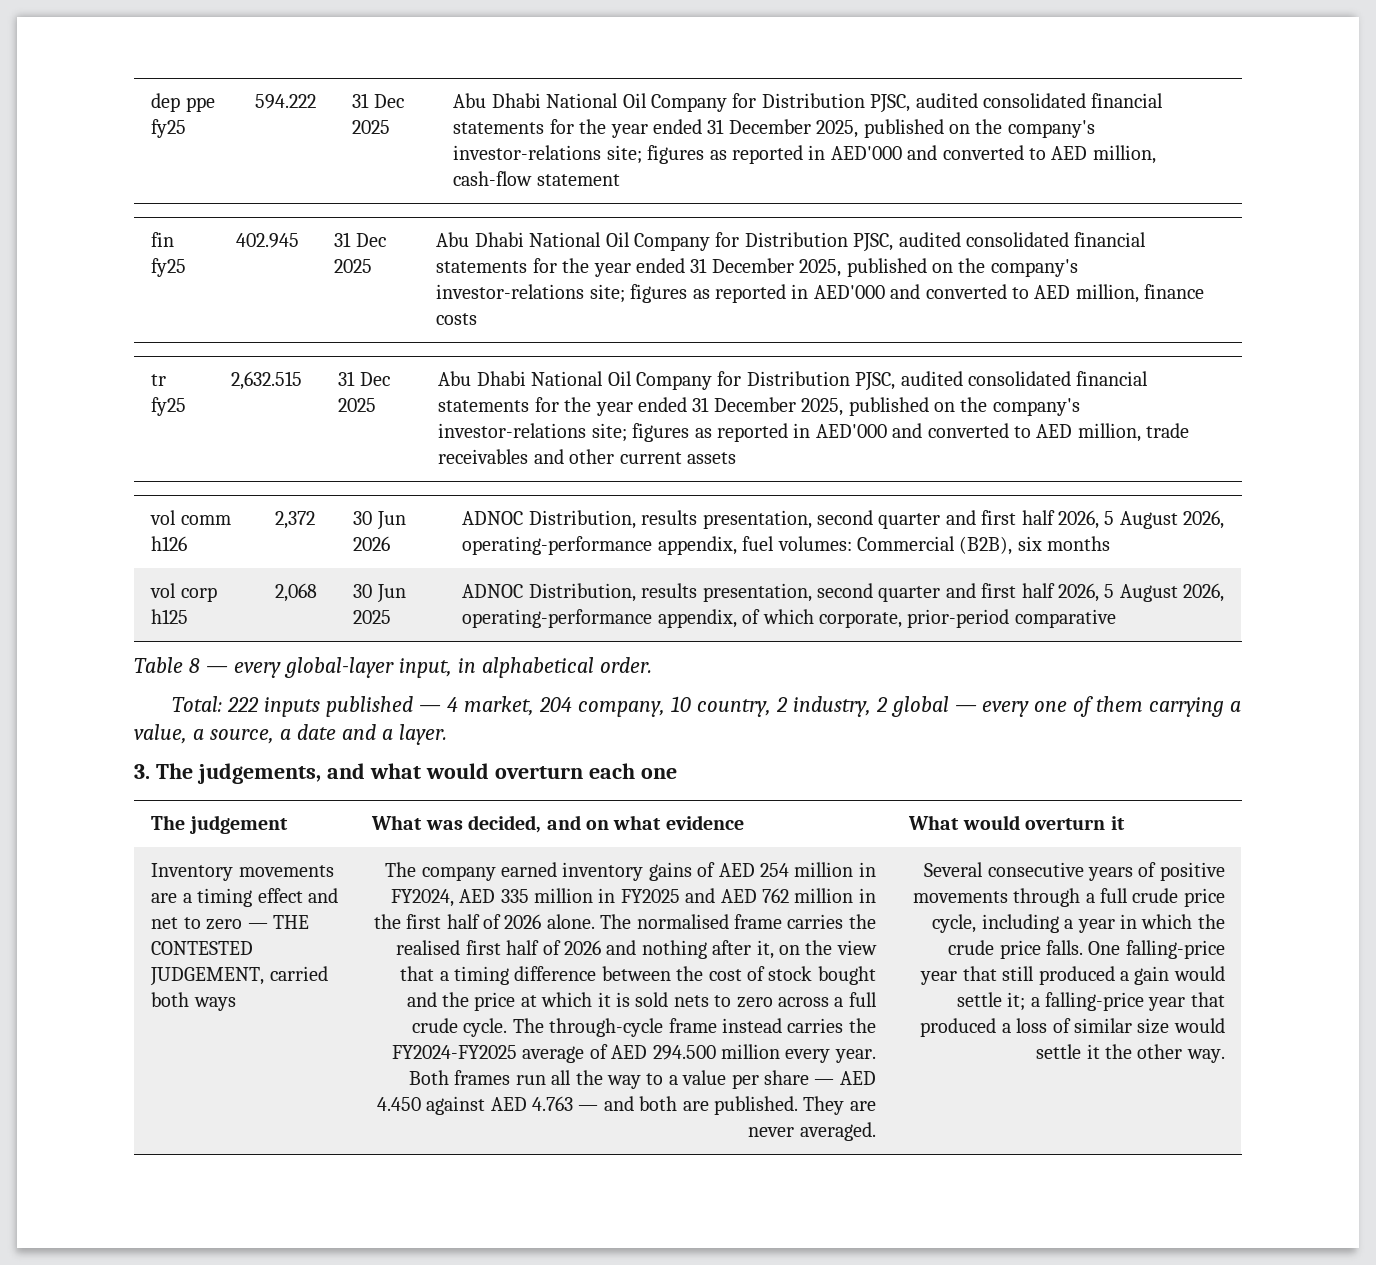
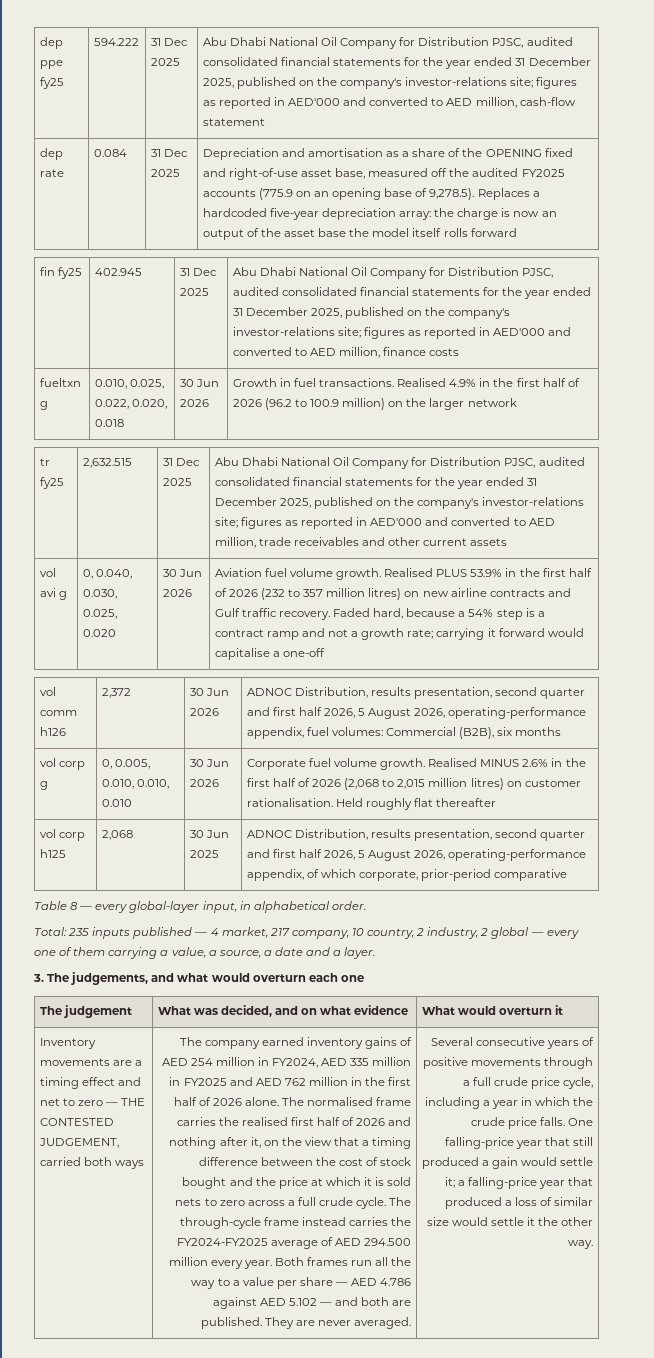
+ dep rate | 0.084 | 31 Dec 2025 | Depreciation and amortisation as a share of the OPENING fixed and right-of-use asset base, measured off the audited FY2025 accounts (775.9 on an opening base of 9,278.5). Replaces a hardcoded five-year depreciation array: the charge is now an output of the asset base the model itself rolls forward
+ fueltxn g | 0.010, 0.025, 0.022, 0.020, 0.018 | 30 Jun 2026 | Growth in fuel transactions. Realised 4.9% in the first half of 2026 (96.2 to 100.9 million) on the larger network
+ vol avi g | 0, 0.040, 0.030, 0.025, 0.020 | 30 Jun 2026 | Aviation fuel volume growth. Realised PLUS 53.9% in the first half of 2026 (232 to 357 million litres) on new airline contracts and Gulf traffic recovery. Faded hard, because a 54% step is a contract ramp and not a growth rate; carrying it forward would capitalise a one-off
+ vol corp g | 0, 0.005, 0.010, 0.010, 0.010 | 30 Jun 2026 | Corporate fuel volume growth. Realised MINUS 2.6% in the first half of 2026 (2,068 to 2,015 million litres) on customer rationalisation. Held roughly flat thereafter
- Total: 222 inputs published — 4 market, 204 company, 10 country, 2 industry, 2 global — every one of them carrying a value, a source, a date and a layer.
+ Total: 235 inputs published — 4 market, 217 company, 10 country, 2 industry, 2 global — every one of them carrying a value, a source, a date and a layer.
- Both frames run all the way to a value per share — AED 4.450 against AED 4.763 — and both are published.
+ Both frames run all the way to a value per share — AED 4.786 against AED 5.102 — and both are published.

